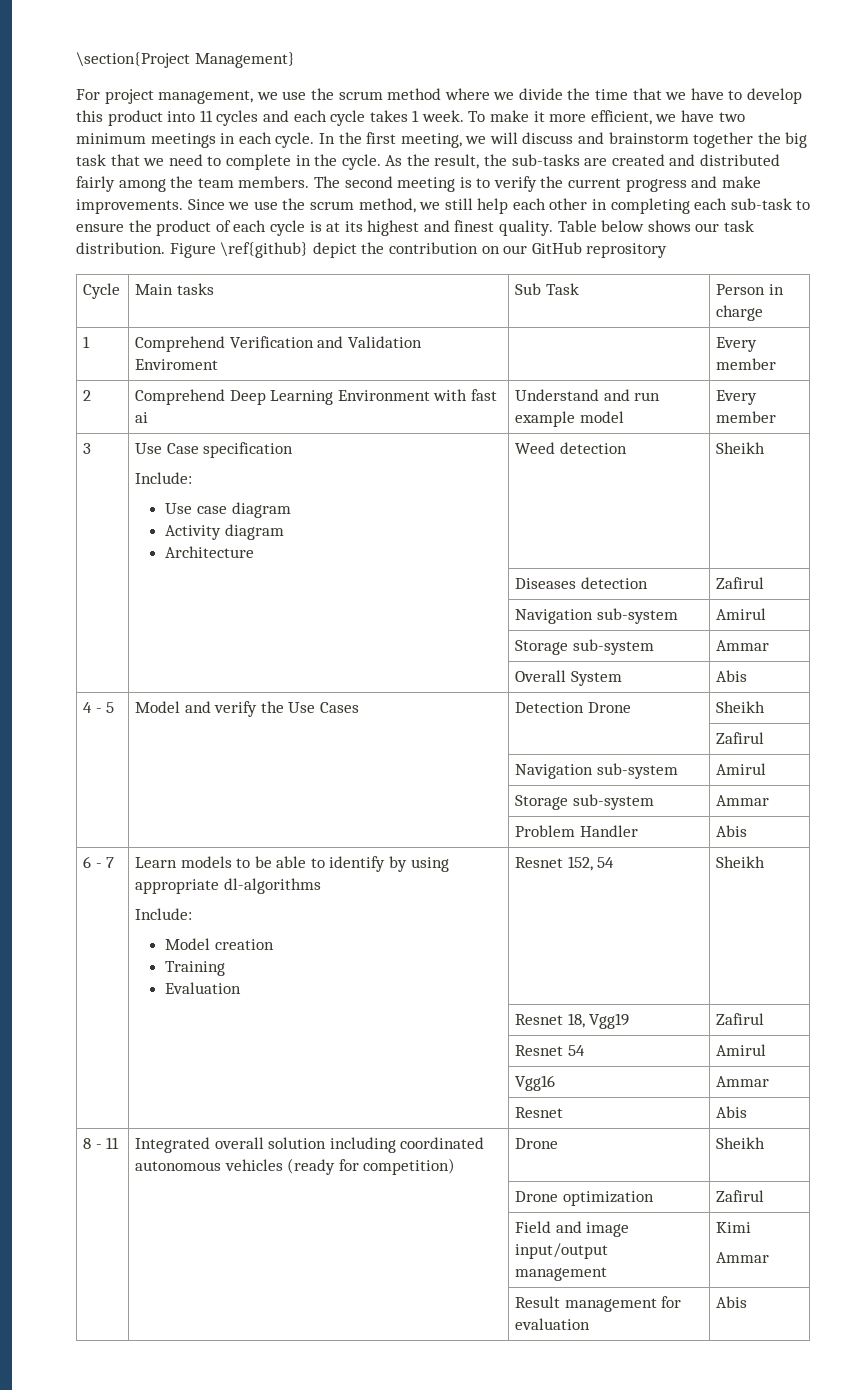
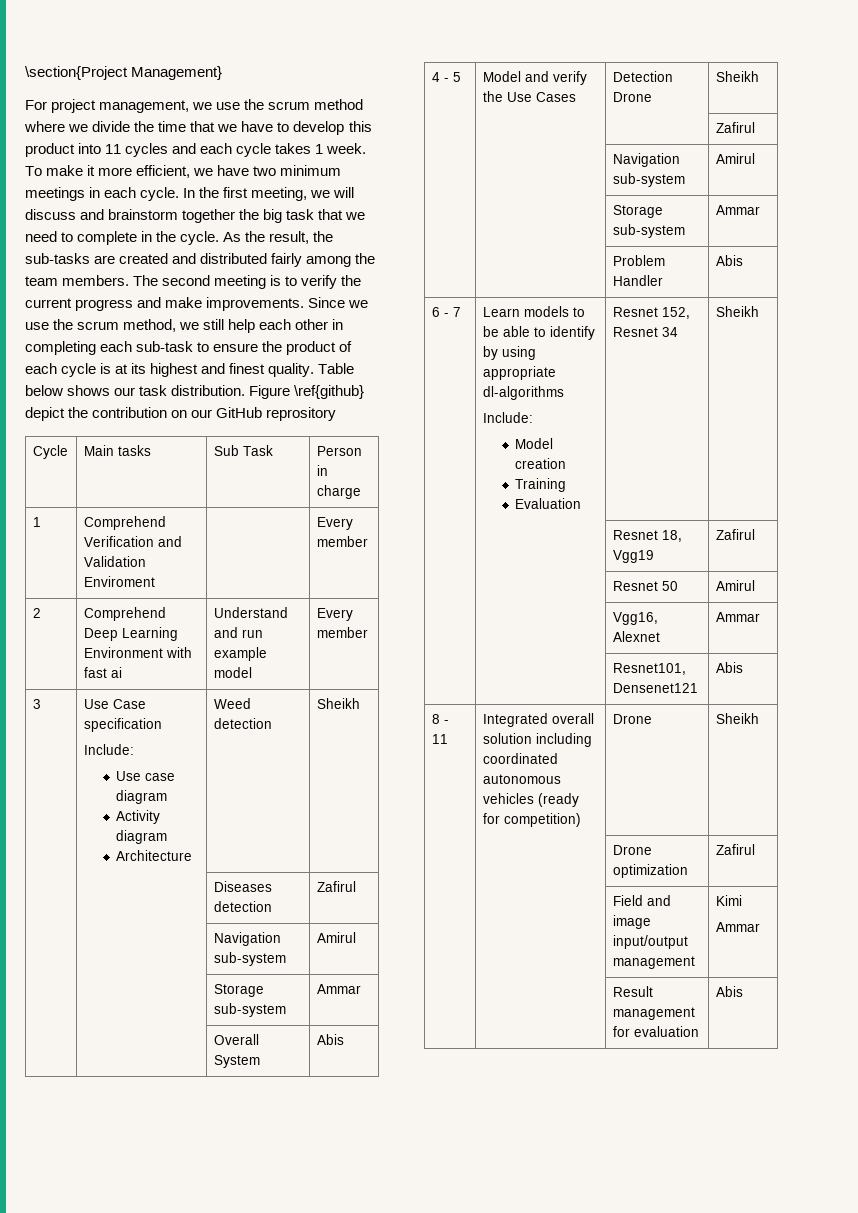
  6 - 7 | Learn models to be able to identify by using appropriate dl-algorithms
  Include:
  Model creation
  Training
- Evaluation | Resnet 152, 54 | Sheikh
+ Evaluation | Resnet 152, Resnet 34 | Sheikh
- | | Resnet 54 | Amirul
- | | Vgg16 | Ammar
- | | Resnet | Abis
+ | | Resnet 50 | Amirul
+ | | Vgg16, Alexnet | Ammar
+ | | Resnet101, Densenet121 | Abis

